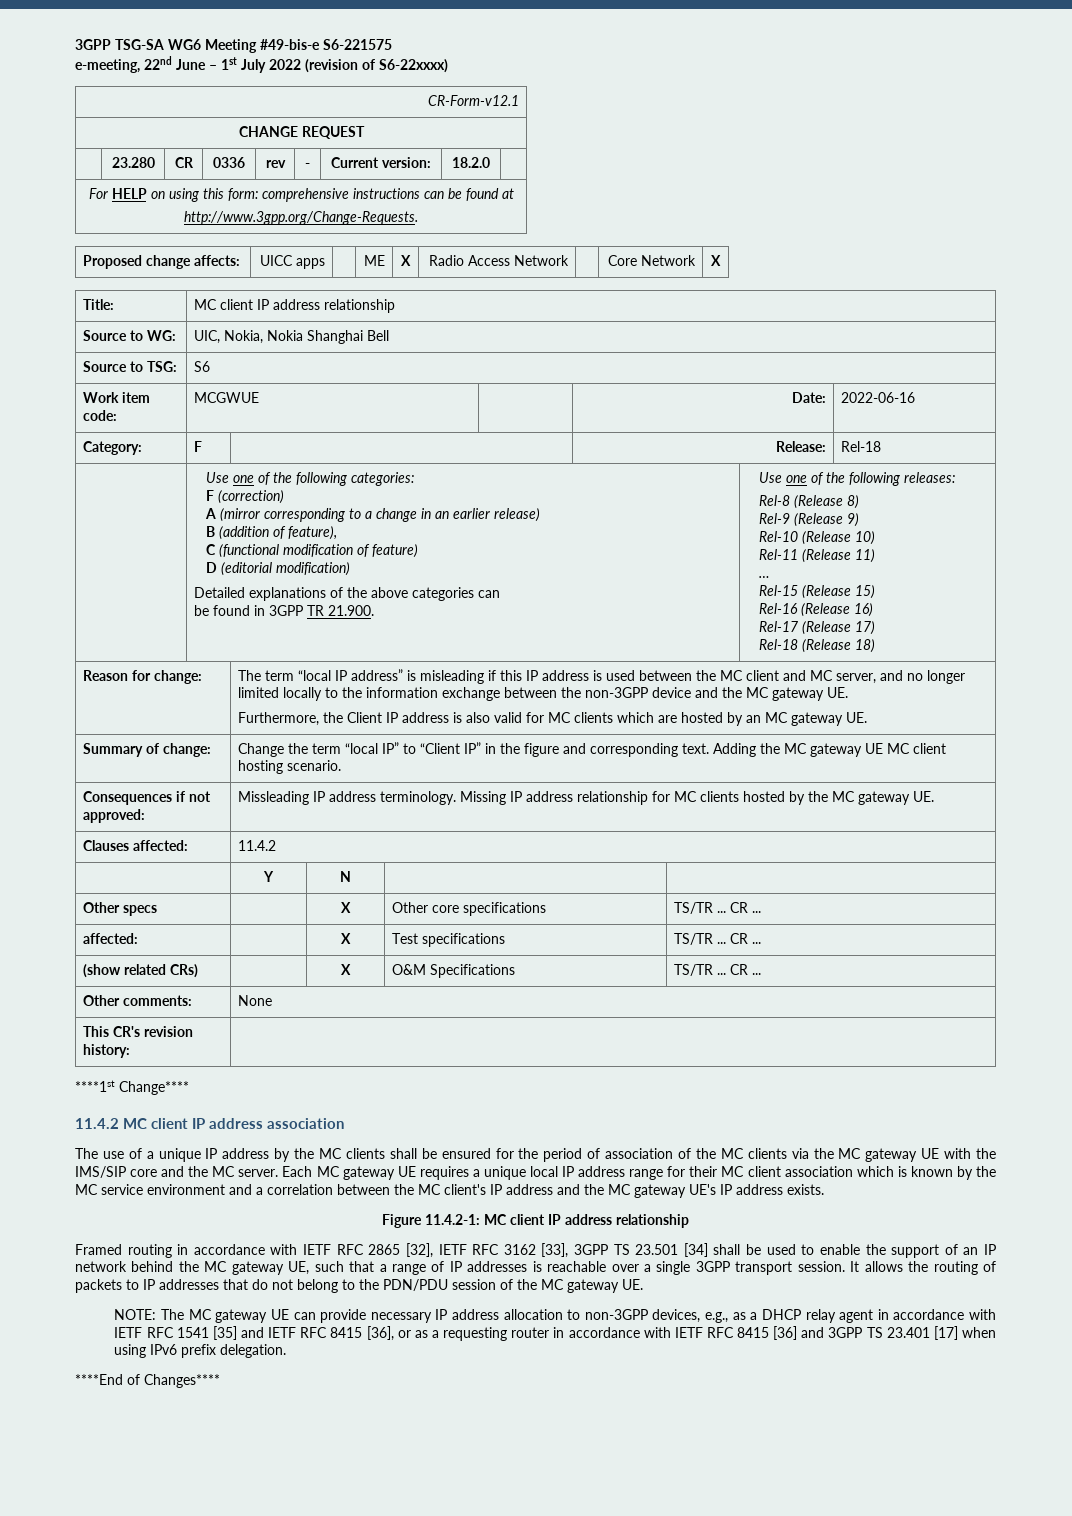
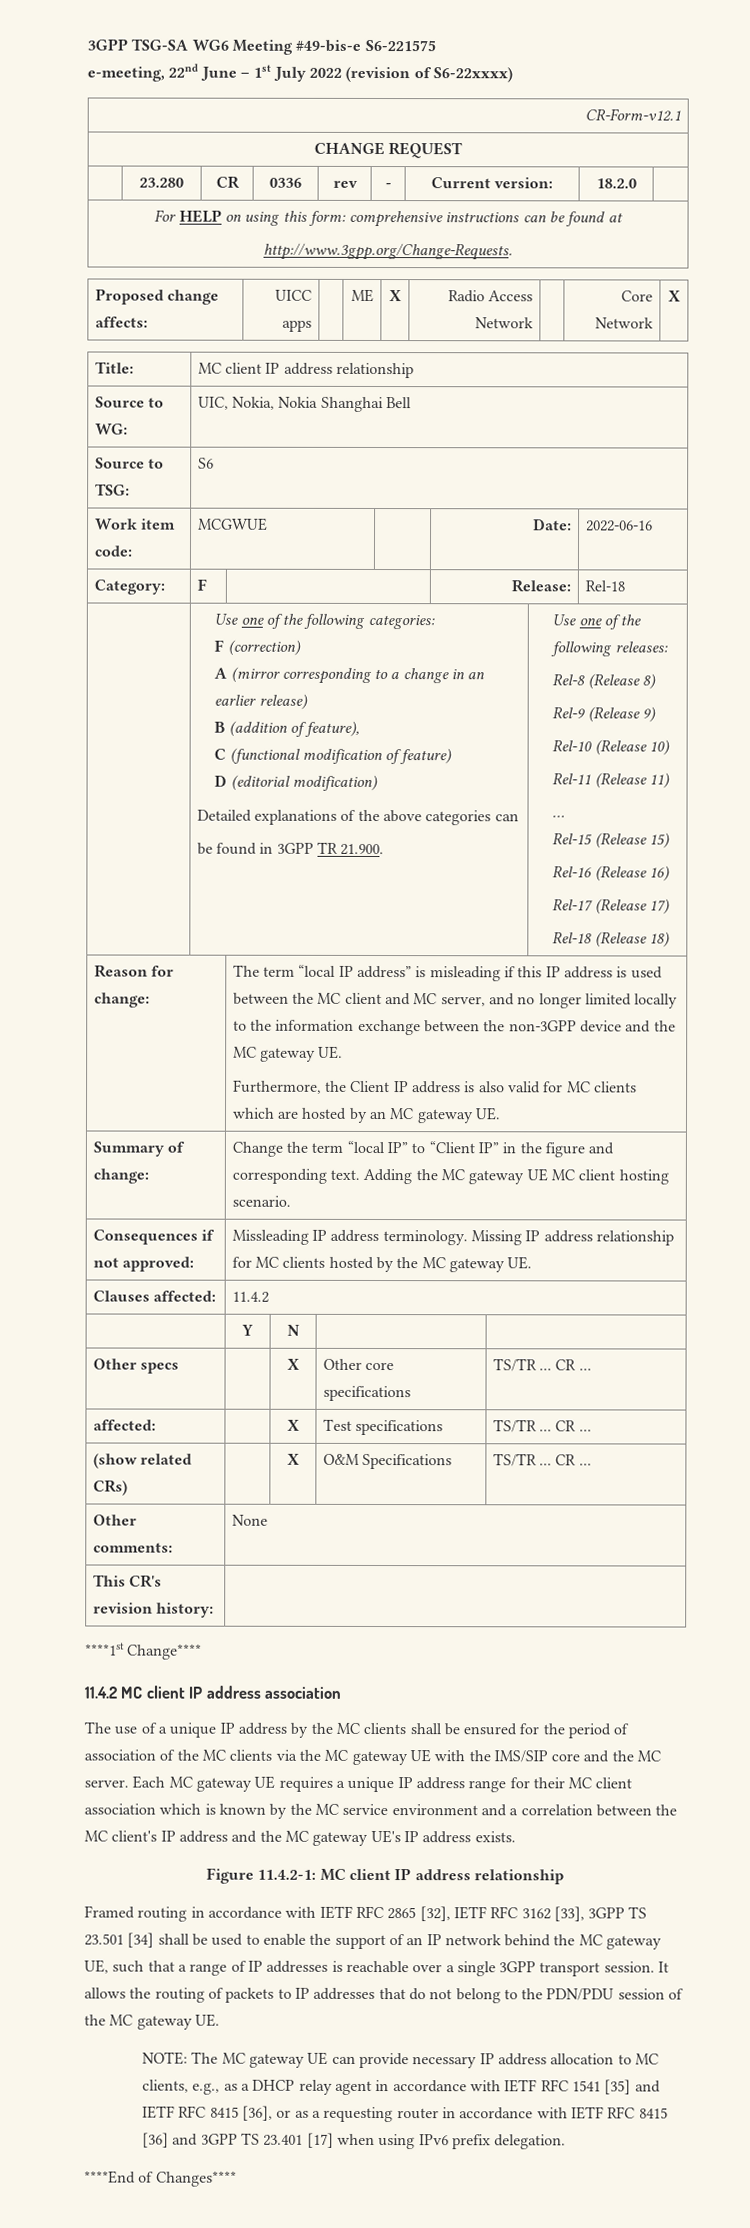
- Each MC gateway UE requires a unique local IP address range for their MC client association which is known by the MC service environment and a correlation between the MC client's IP address and the MC gateway UE's IP address exists.
+ Each MC gateway UE requires a unique IP address range for their MC client association which is known by the MC service environment and a correlation between the MC client's IP address and the MC gateway UE's IP address exists.
- NOTE: The MC gateway UE can provide necessary IP address allocation to non-3GPP devices, e.g., as a DHCP relay agent in accordance with IETF RFC 1541 [35] and IETF RFC 8415 [36], or as a requesting router in accordance with IETF RFC 8415 [36] and 3GPP TS 23.401 [17] when using IPv6 prefix delegation.
+ NOTE: The MC gateway UE can provide necessary IP address allocation to MC clients, e.g., as a DHCP relay agent in accordance with IETF RFC 1541 [35] and IETF RFC 8415 [36], or as a requesting router in accordance with IETF RFC 8415 [36] and 3GPP TS 23.401 [17] when using IPv6 prefix delegation.

